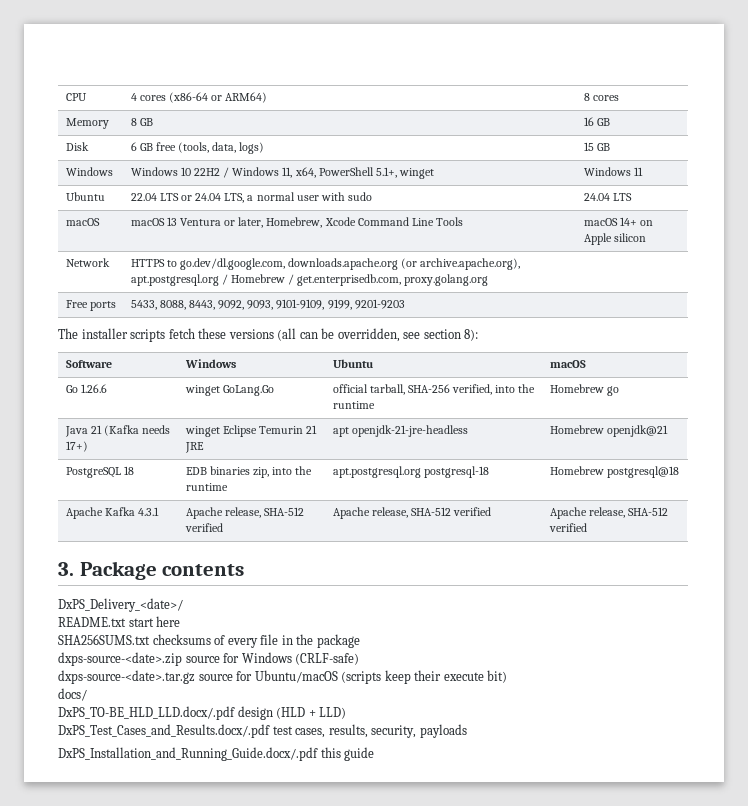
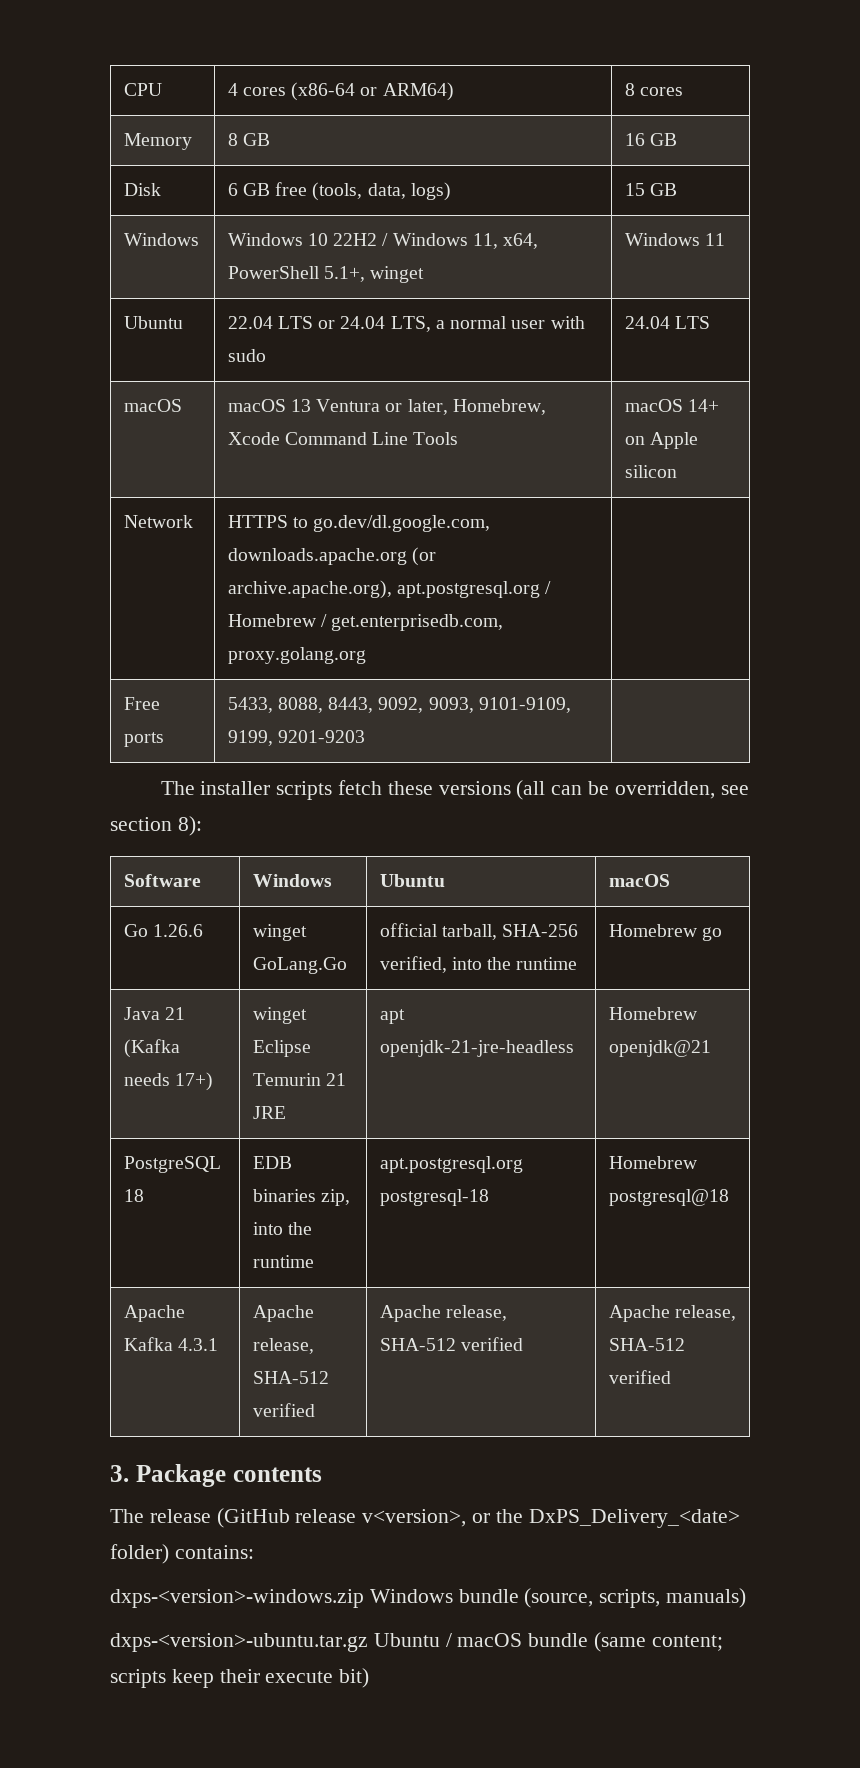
- DxPS_Delivery_<date>/
- README.txt start here
- SHA256SUMS.txt checksums of every file in the package
- dxps-source-<date>.zip source for Windows (CRLF-safe)
- dxps-source-<date>.tar.gz source for Ubuntu/macOS (scripts keep their execute bit)
- docs/
- DxPS_TO-BE_HLD_LLD.docx/.pdf design (HLD + LLD)
- DxPS_Test_Cases_and_Results.docx/.pdf test cases, results, security, payloads
- DxPS_Installation_and_Running_Guide.docx/.pdf this guide
+ The release (GitHub release v<version>, or the DxPS_Delivery_<date> folder) contains:
+ dxps-<version>-windows.zip Windows bundle (source, scripts, manuals)
+ dxps-<version>-ubuntu.tar.gz Ubuntu / macOS bundle (same content; scripts keep their execute bit)

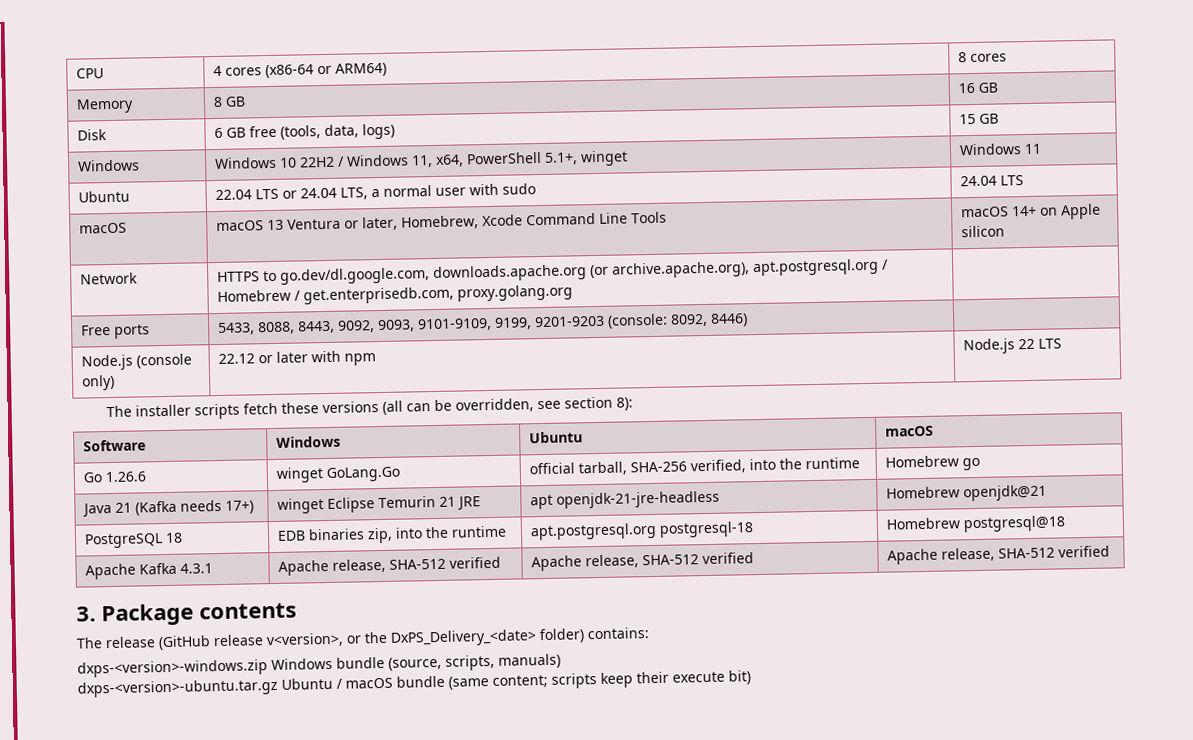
- Free ports | 5433, 8088, 8443, 9092, 9093, 9101-9109, 9199, 9201-9203 |
+ Free ports | 5433, 8088, 8443, 9092, 9093, 9101-9109, 9199, 9201-9203 (console: 8092, 8446) |
+ Node.js (console only) | 22.12 or later with npm | Node.js 22 LTS

